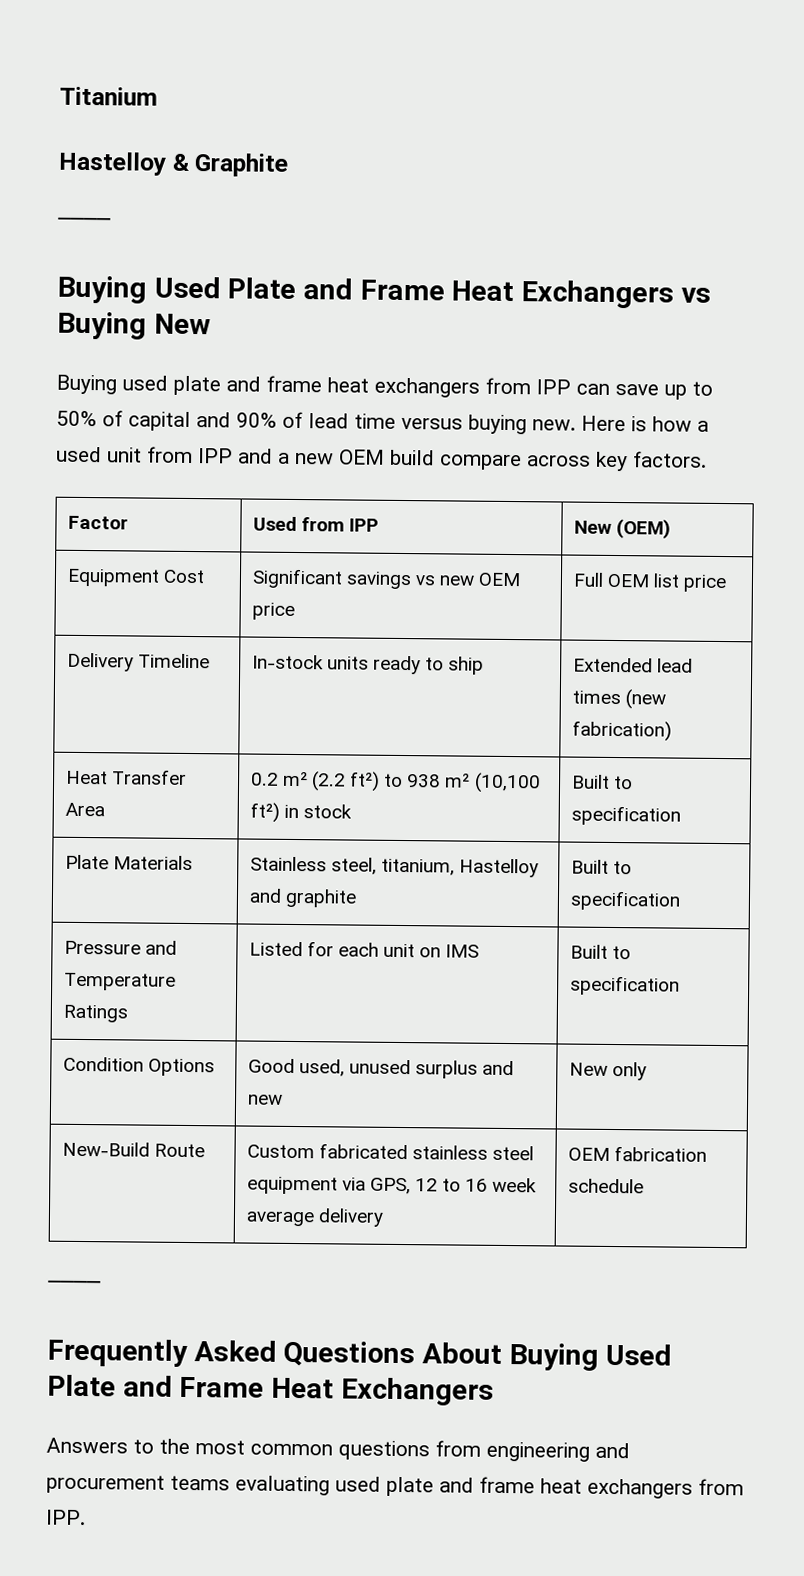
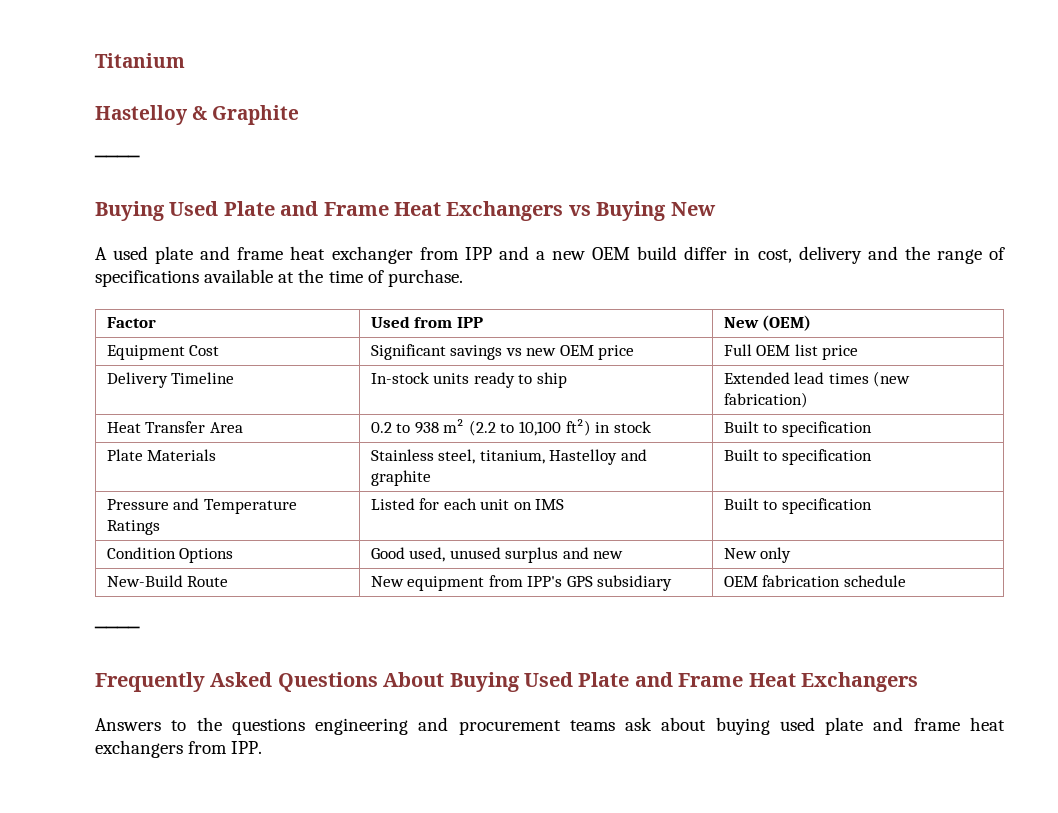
- Buying used plate and frame heat exchangers from IPP can save up to 50% of capital and 90% of lead time versus buying new. Here is how a used unit from IPP and a new OEM build compare across key factors.
+ A used plate and frame heat exchanger from IPP and a new OEM build differ in cost, delivery and the range of specifications available at the time of purchase.
- Heat Transfer Area | 0.2 m² (2.2 ft²) to 938 m² (10,100 ft²) in stock | Built to specification
+ Heat Transfer Area | 0.2 to 938 m² (2.2 to 10,100 ft²) in stock | Built to specification
- New-Build Route | Custom fabricated stainless steel equipment via GPS, 12 to 16 week average delivery | OEM fabrication schedule
+ New-Build Route | New equipment from IPP's GPS subsidiary | OEM fabrication schedule
- Answers to the most common questions from engineering and procurement teams evaluating used plate and frame heat exchangers from IPP.
+ Answers to the questions engineering and procurement teams ask about buying used plate and frame heat exchangers from IPP.

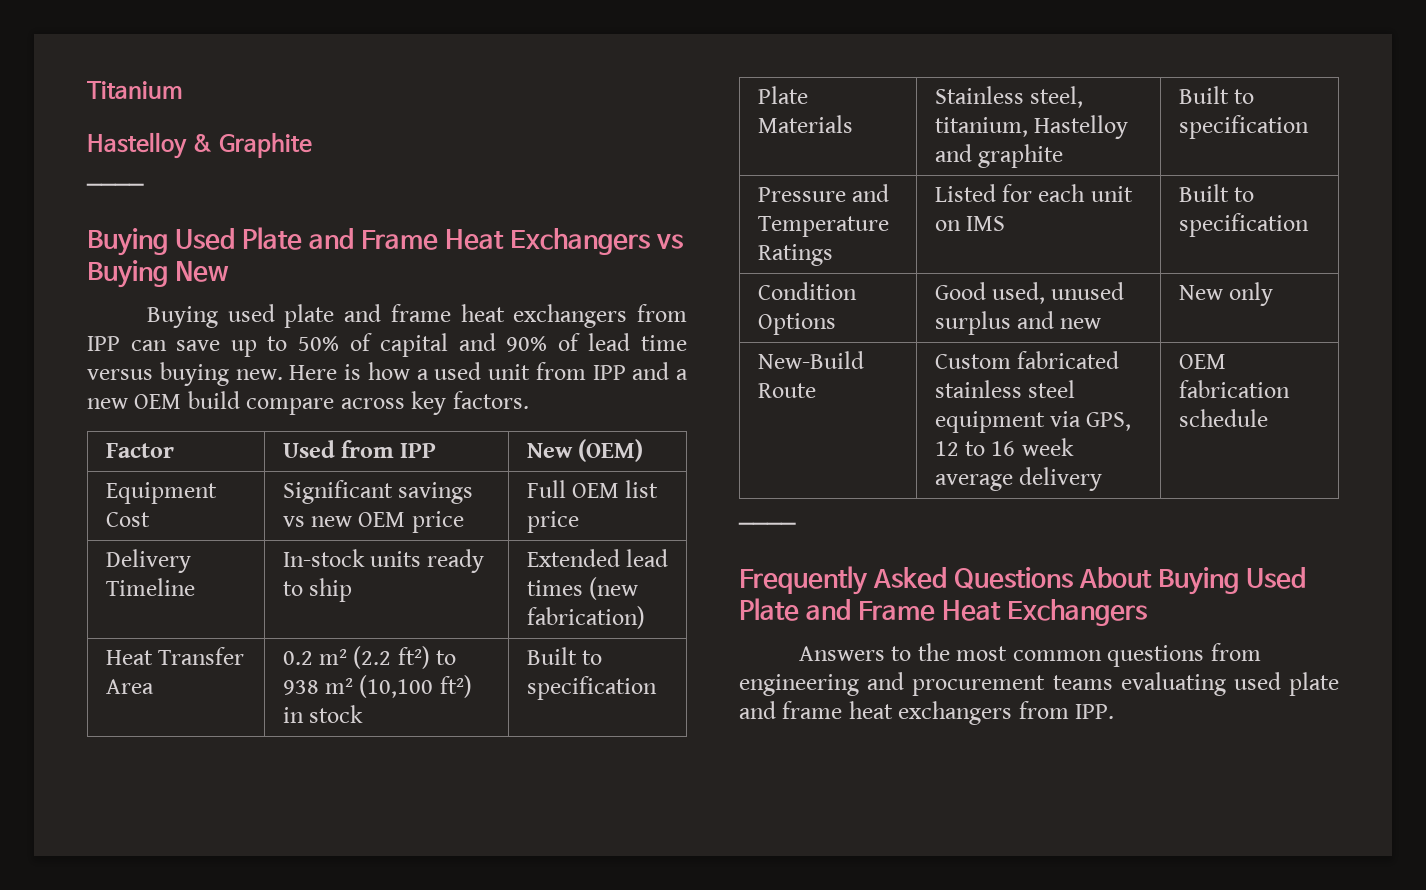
- A used plate and frame heat exchanger from IPP and a new OEM build differ in cost, delivery and the range of specifications available at the time of purchase.
+ Buying used plate and frame heat exchangers from IPP can save up to 50% of capital and 90% of lead time versus buying new. Here is how a used unit from IPP and a new OEM build compare across key factors.
- Heat Transfer Area | 0.2 to 938 m² (2.2 to 10,100 ft²) in stock | Built to specification
+ Heat Transfer Area | 0.2 m² (2.2 ft²) to 938 m² (10,100 ft²) in stock | Built to specification
- New-Build Route | New equipment from IPP's GPS subsidiary | OEM fabrication schedule
+ New-Build Route | Custom fabricated stainless steel equipment via GPS, 12 to 16 week average delivery | OEM fabrication schedule
- Answers to the questions engineering and procurement teams ask about buying used plate and frame heat exchangers from IPP.
+ Answers to the most common questions from engineering and procurement teams evaluating used plate and frame heat exchangers from IPP.

